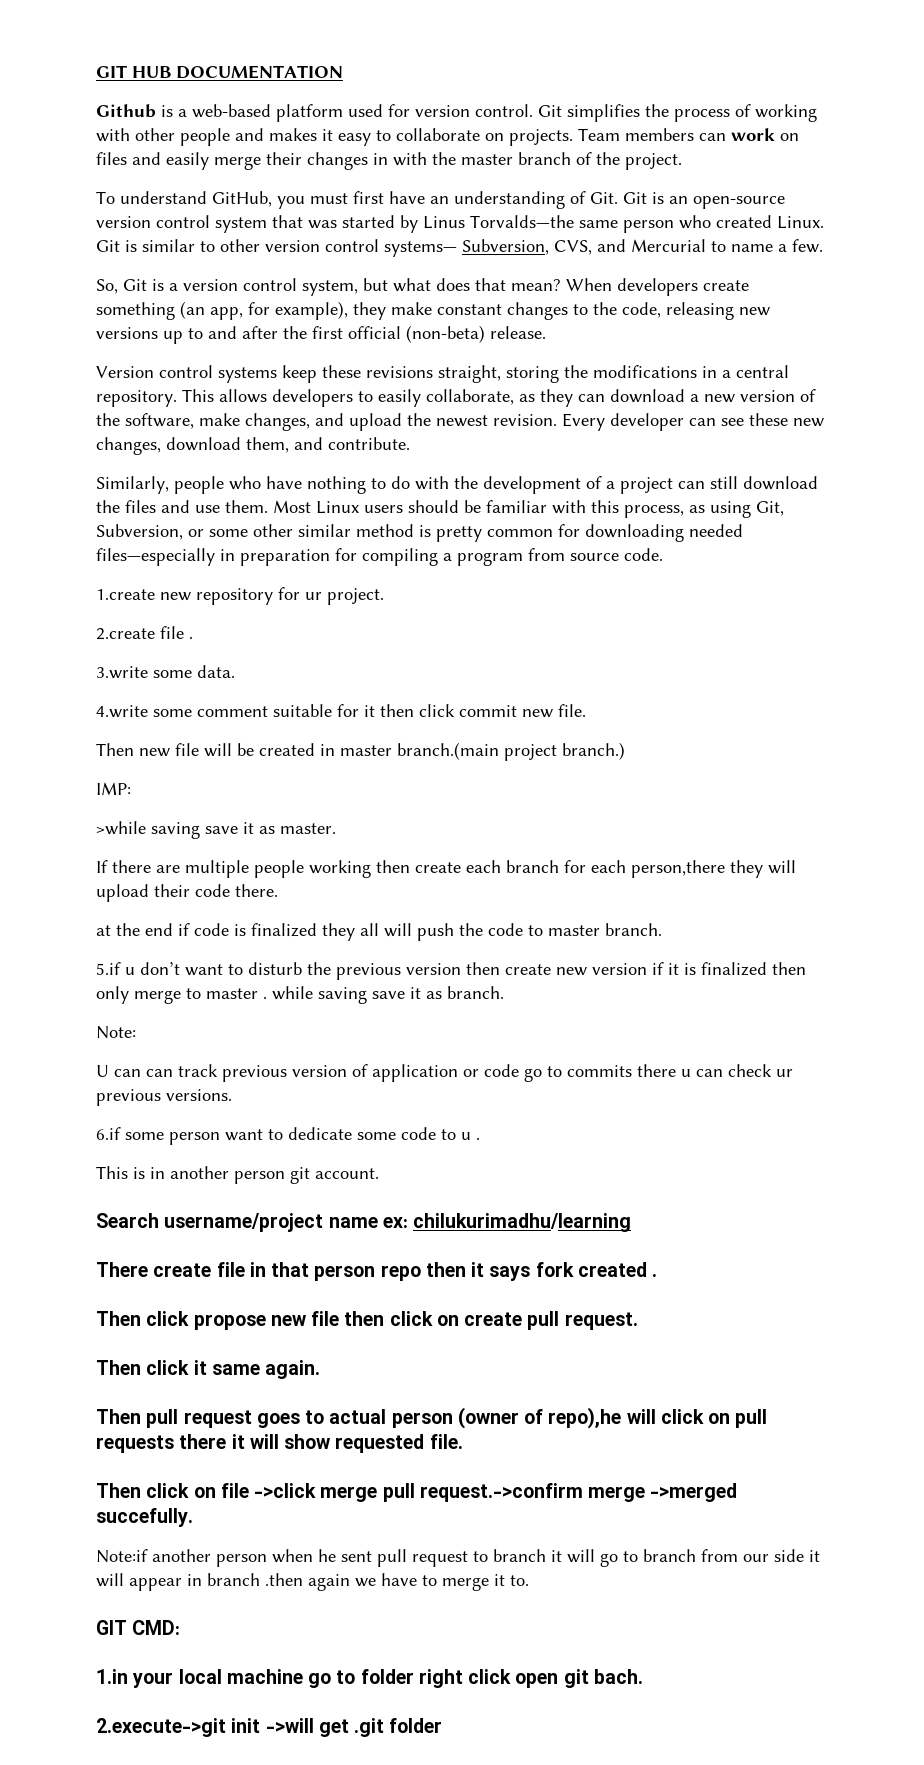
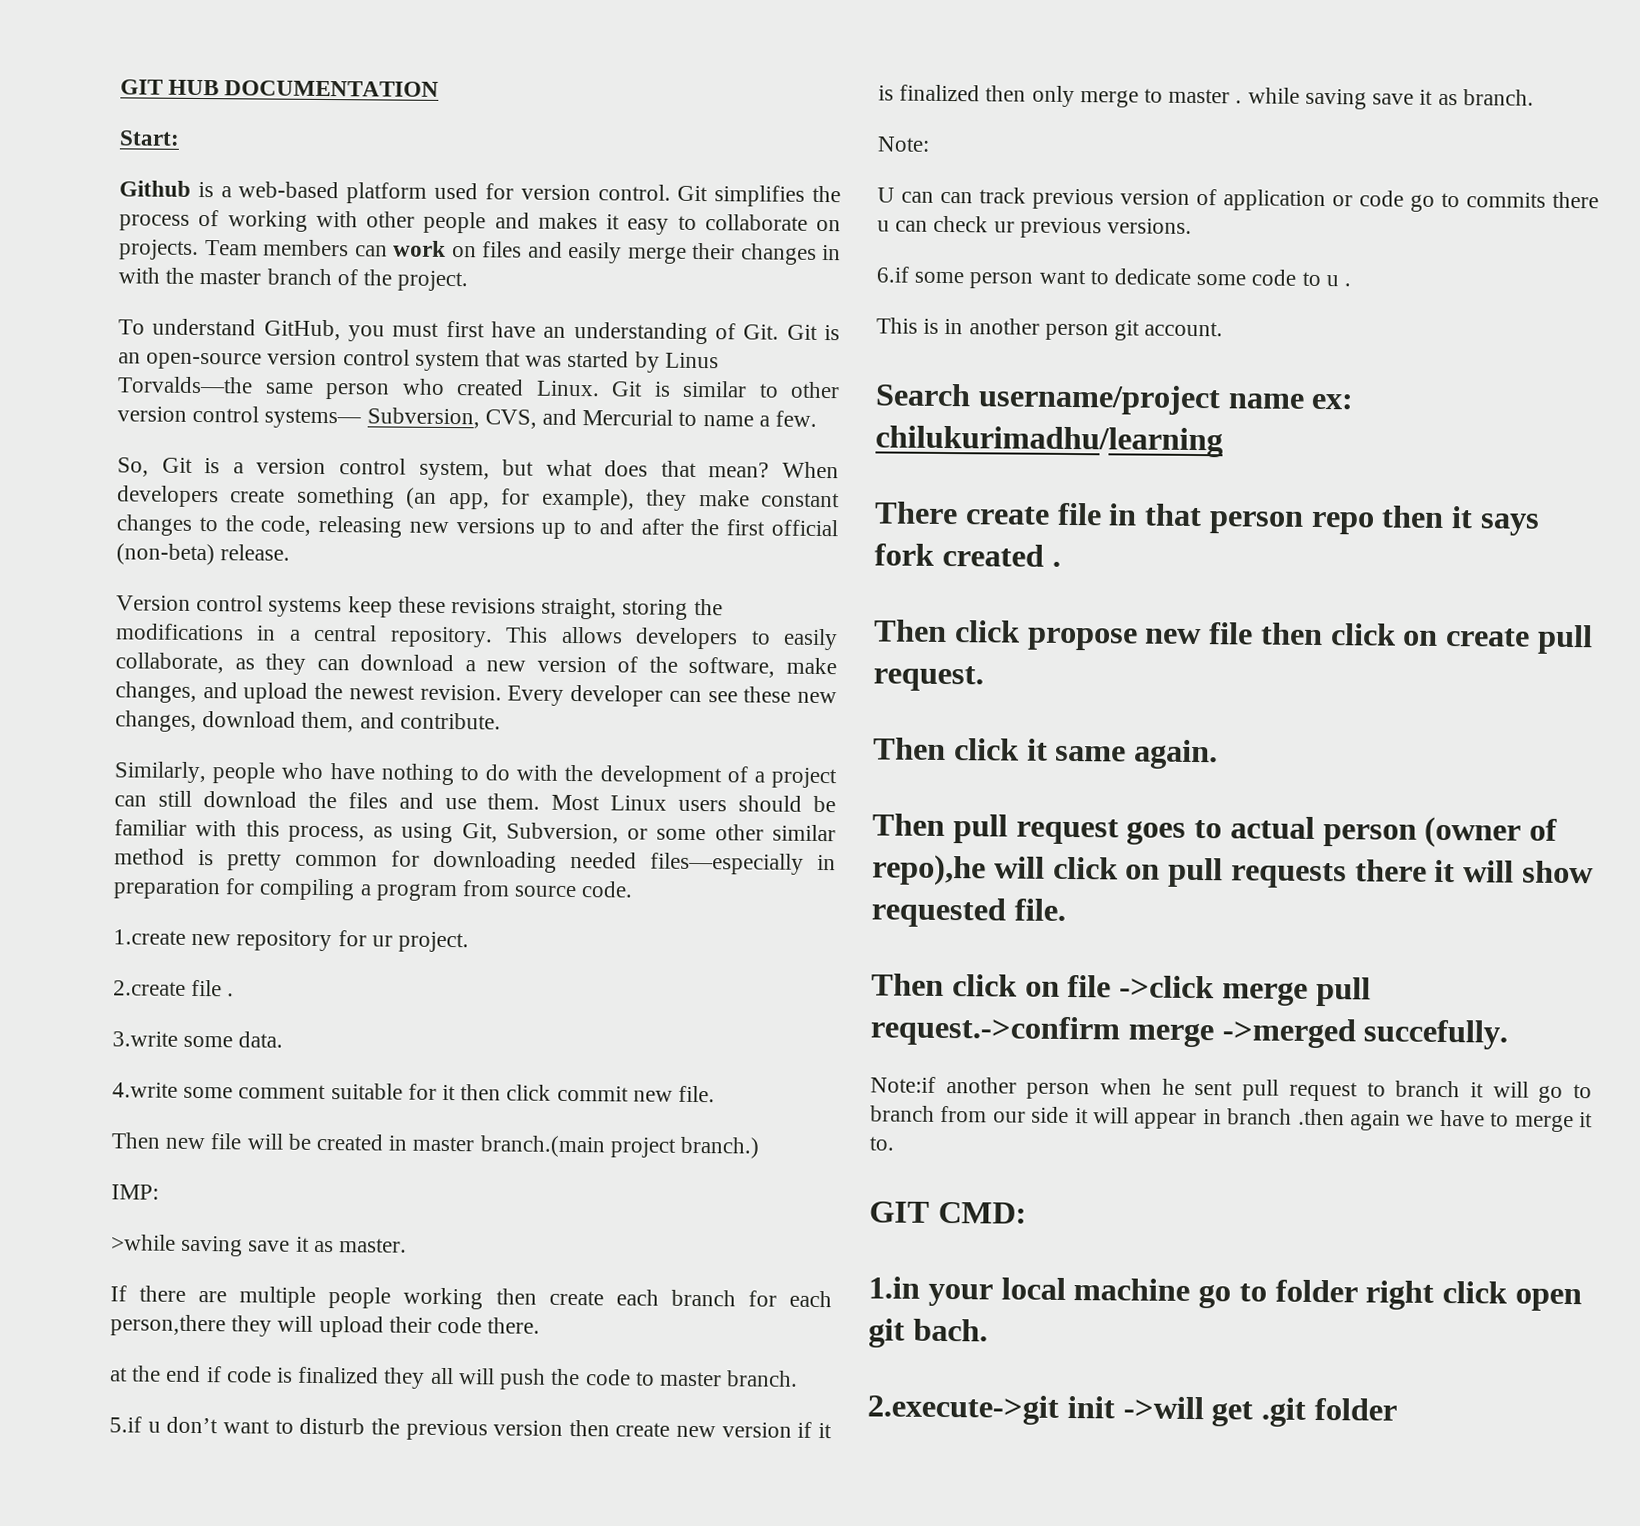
+ Start:

